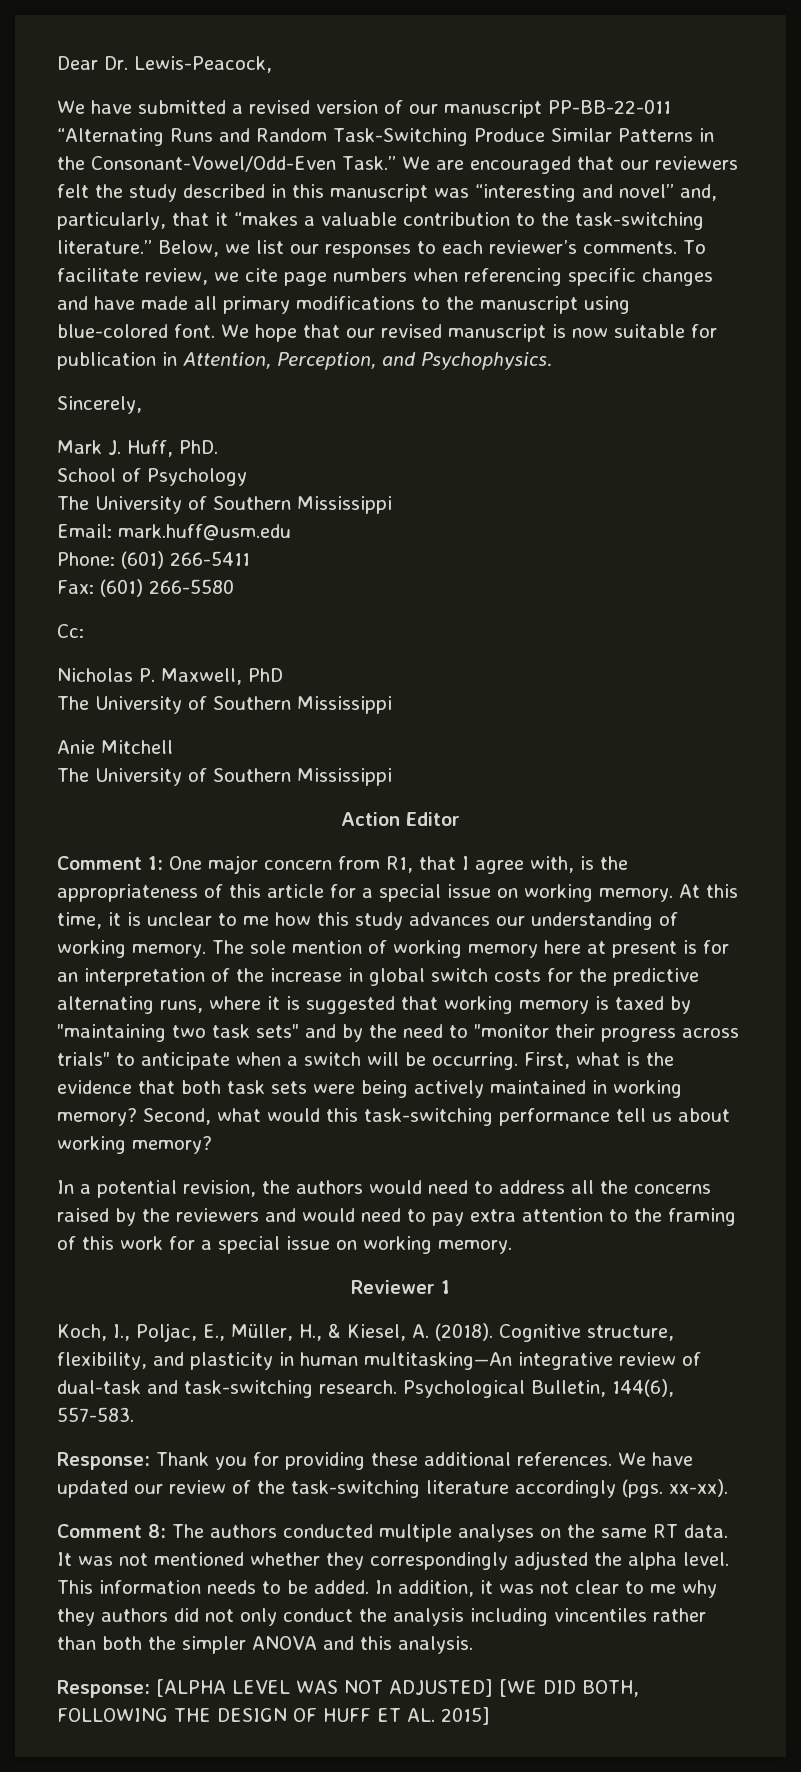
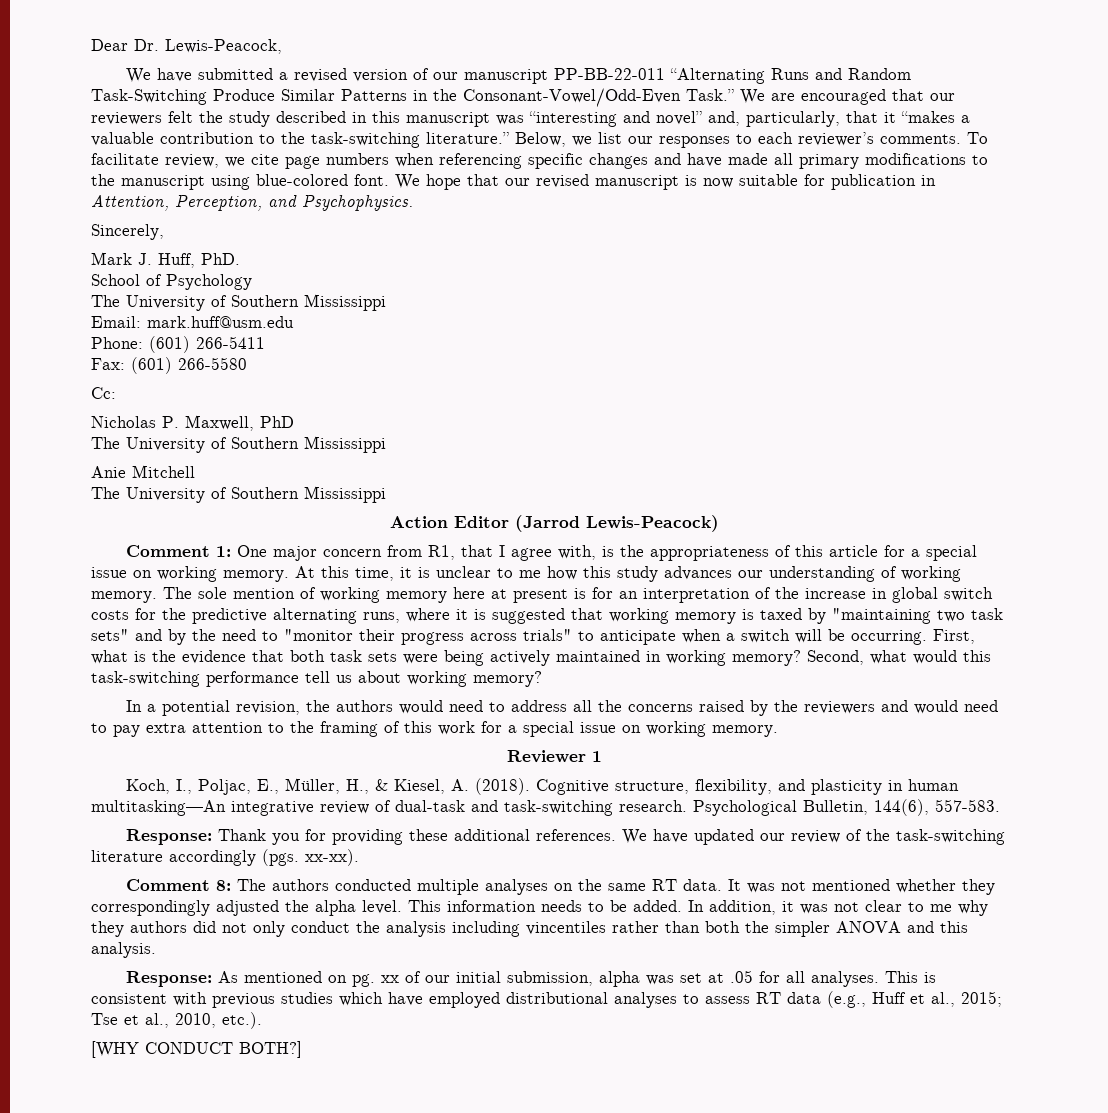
- Action Editor
+ Action Editor (Jarrod Lewis-Peacock)
- Response: [ALPHA LEVEL WAS NOT ADJUSTED] [WE DID BOTH, FOLLOWING THE DESIGN OF HUFF ET AL. 2015]
+ Response: As mentioned on pg. xx of our initial submission, alpha was set at .05 for all analyses. This is consistent with previous studies which have employed distributional analyses to assess RT data (e.g., Huff et al., 2015; Tse et al., 2010, etc.).
+ [WHY CONDUCT BOTH?]

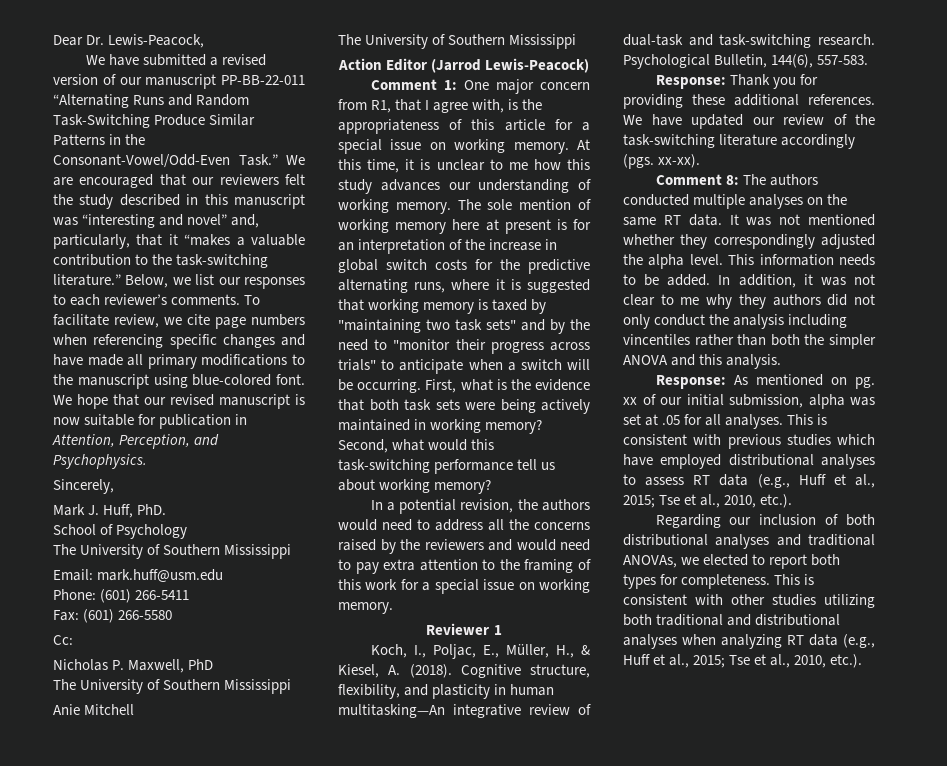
- [WHY CONDUCT BOTH?]
+ Regarding our inclusion of both distributional analyses and traditional ANOVAs, we elected to report both types for completeness. This is consistent with other studies utilizing both traditional and distributional analyses when analyzing RT data (e.g., Huff et al., 2015; Tse et al., 2010, etc.).

